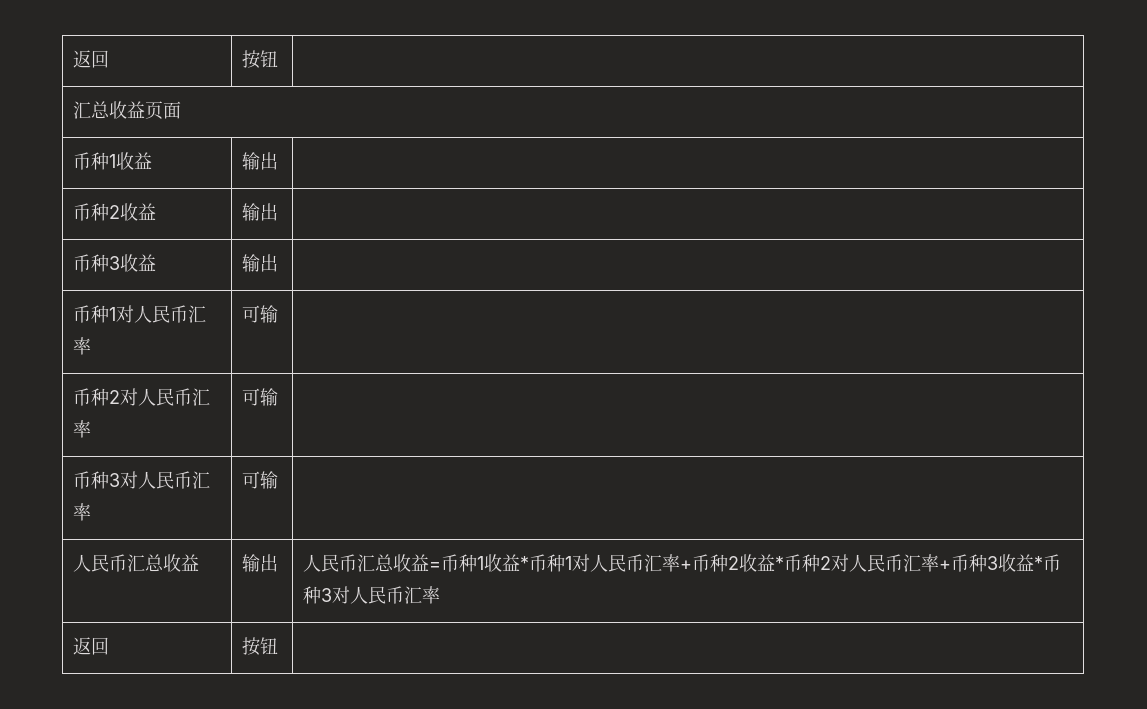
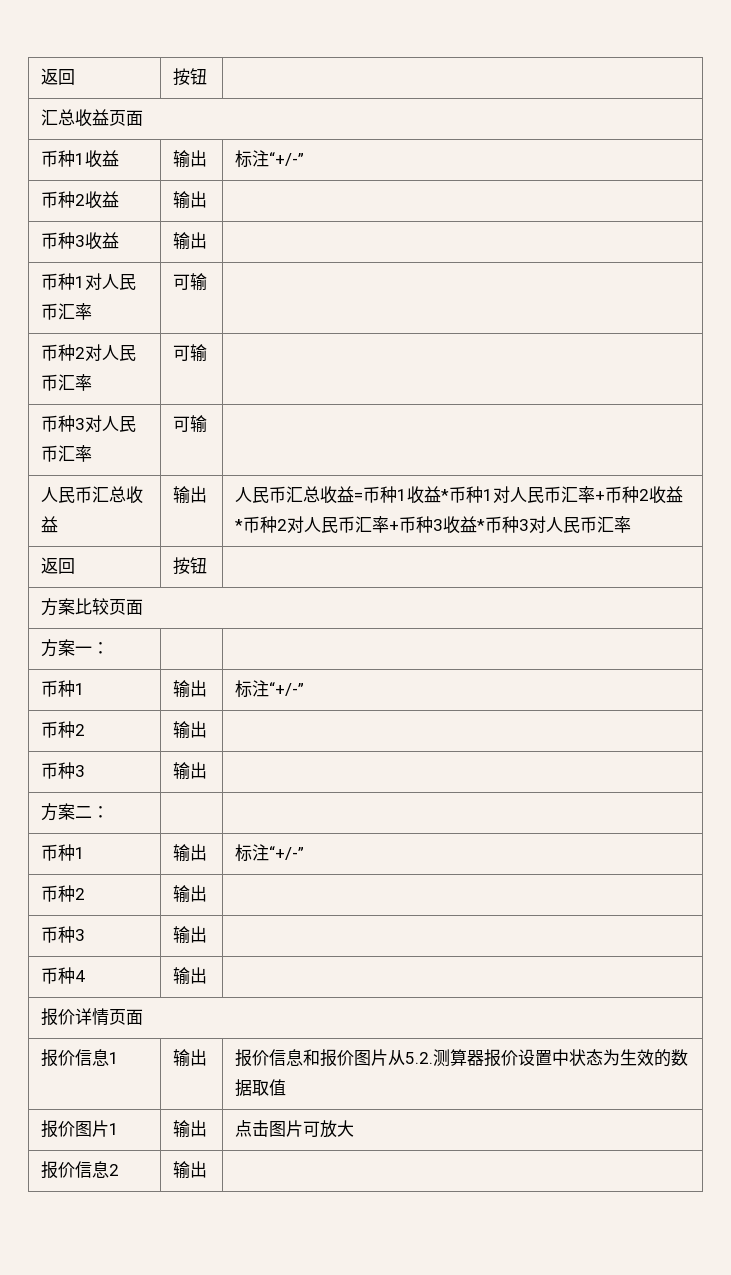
- 币种1收益 | 输出 |
+ 币种1收益 | 输出 | 标注“+/-”
+ 方案比较页面
+ 方案一： | |
+ 币种1 | 输出 | 标注“+/-”
+ 币种2 | 输出 |
+ 币种3 | 输出 |
+ 方案二： | |
+ 币种1 | 输出 | 标注“+/-”
+ 币种2 | 输出 |
+ 币种3 | 输出 |
+ 币种4 | 输出 |
+ 报价详情页面
+ 报价信息1 | 输出 | 报价信息和报价图片从5.2.测算器报价设置中状态为生效的数据取值
+ 报价图片1 | 输出 | 点击图片可放大
+ 报价信息2 | 输出 |

